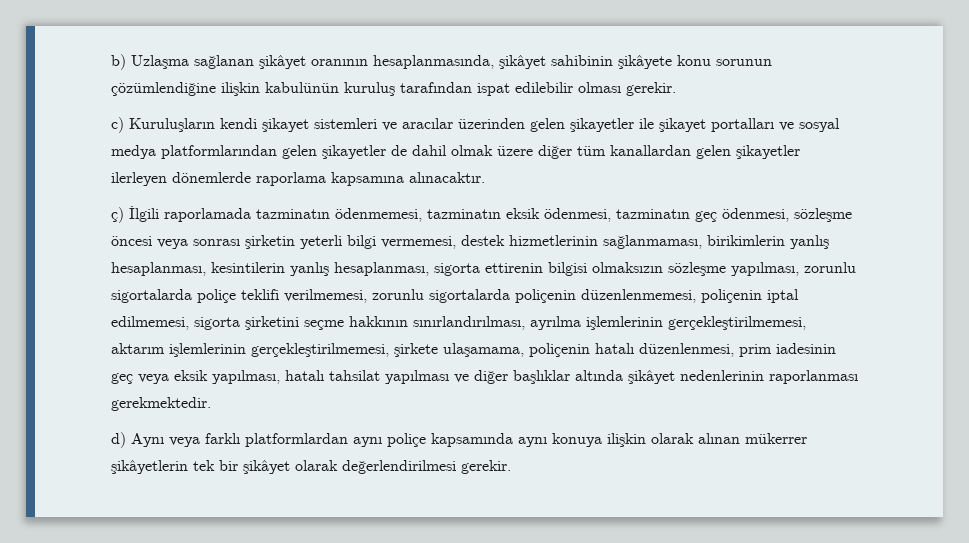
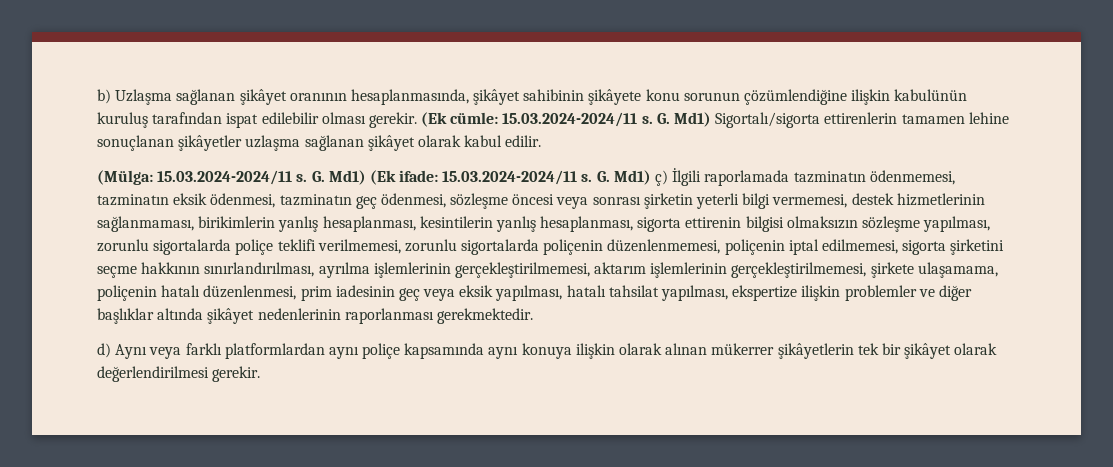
- b) Uzlaşma sağlanan şikâyet oranının hesaplanmasında, şikâyet sahibinin şikâyete konu sorunun çözümlendiğine ilişkin kabulünün kuruluş tarafından ispat edilebilir olması gerekir.
- c) Kuruluşların kendi şikayet sistemleri ve aracılar üzerinden gelen şikayetler ile şikayet portalları ve sosyal medya platformlarından gelen şikayetler de dahil olmak üzere diğer tüm kanallardan gelen şikayetler ilerleyen dönemlerde raporlama kapsamına alınacaktır.
- ç) İlgili raporlamada tazminatın ödenmemesi, tazminatın eksik ödenmesi, tazminatın geç ödenmesi, sözleşme öncesi veya sonrası şirketin yeterli bilgi vermemesi, destek hizmetlerinin sağlanmaması, birikimlerin yanlış hesaplanması, kesintilerin yanlış hesaplanması, sigorta ettirenin bilgisi olmaksızın sözleşme yapılması, zorunlu sigortalarda poliçe teklifi verilmemesi, zorunlu sigortalarda poliçenin düzenlenmemesi, poliçenin iptal edilmemesi, sigorta şirketini seçme hakkının sınırlandırılması, ayrılma işlemlerinin gerçekleştirilmemesi, aktarım işlemlerinin gerçekleştirilmemesi, şirkete ulaşamama, poliçenin hatalı düzenlenmesi, prim iadesinin geç veya eksik yapılması, hatalı tahsilat yapılması ve diğer başlıklar altında şikâyet nedenlerinin raporlanması gerekmektedir.
+ b) Uzlaşma sağlanan şikâyet oranının hesaplanmasında, şikâyet sahibinin şikâyete konu sorunun çözümlendiğine ilişkin kabulünün kuruluş tarafından ispat edilebilir olması gerekir. (Ek cümle: 15.03.2024-2024/11 s. G. Md1) Sigortalı/sigorta ettirenlerin tamamen lehine sonuçlanan şikâyetler uzlaşma sağlanan şikâyet olarak kabul edilir.
+ (Mülga: 15.03.2024-2024/11 s. G. Md1) (Ek ifade: 15.03.2024-2024/11 s. G. Md1) ç) İlgili raporlamada tazminatın ödenmemesi, tazminatın eksik ödenmesi, tazminatın geç ödenmesi, sözleşme öncesi veya sonrası şirketin yeterli bilgi vermemesi, destek hizmetlerinin sağlanmaması, birikimlerin yanlış hesaplanması, kesintilerin yanlış hesaplanması, sigorta ettirenin bilgisi olmaksızın sözleşme yapılması, zorunlu sigortalarda poliçe teklifi verilmemesi, zorunlu sigortalarda poliçenin düzenlenmemesi, poliçenin iptal edilmemesi, sigorta şirketini seçme hakkının sınırlandırılması, ayrılma işlemlerinin gerçekleştirilmemesi, aktarım işlemlerinin gerçekleştirilmemesi, şirkete ulaşamama, poliçenin hatalı düzenlenmesi, prim iadesinin geç veya eksik yapılması, hatalı tahsilat yapılması, ekspertize ilişkin problemler ve diğer başlıklar altında şikâyet nedenlerinin raporlanması gerekmektedir.

